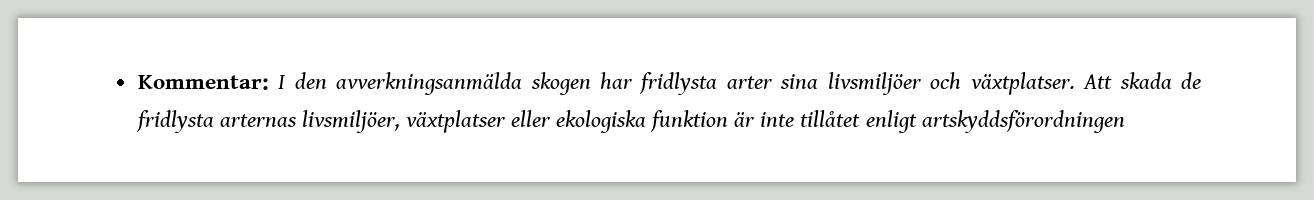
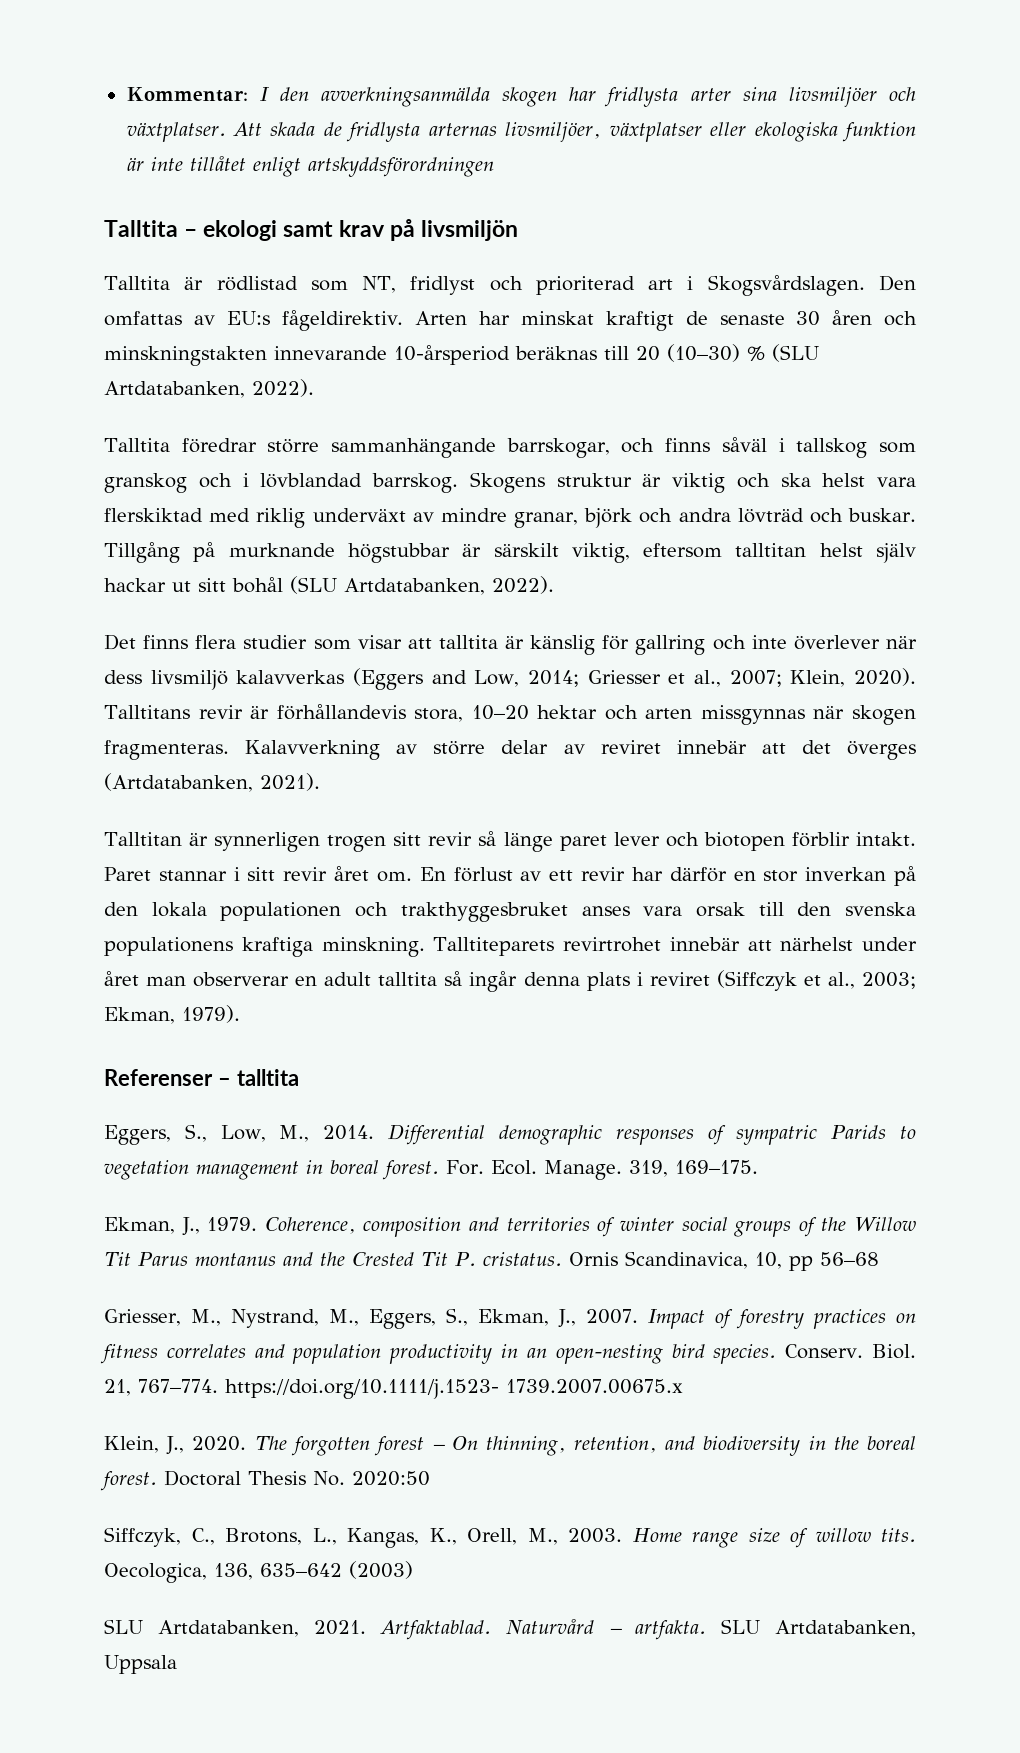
+ Talltita – ekologi samt krav på livsmiljön
+ Talltita är rödlistad som NT, fridlyst och prioriterad art i Skogsvårdslagen. Den omfattas av EU:s fågeldirektiv. Arten har minskat kraftigt de senaste 30 åren och minskningstakten innevarande 10-årsperiod beräknas till 20 (10–30) % (SLU Artdatabanken, 2022).
+ Talltita föredrar större sammanhängande barrskogar, och finns såväl i tallskog som granskog och i lövblandad barrskog. Skogens struktur är viktig och ska helst vara flerskiktad med riklig underväxt av mindre granar, björk och andra lövträd och buskar. Tillgång på murknande högstubbar är särskilt viktig, eftersom talltitan helst själv hackar ut sitt bohål (SLU Artdatabanken, 2022).
+ Det finns flera studier som visar att talltita är känslig för gallring och inte överlever när dess livsmiljö kalavverkas (Eggers and Low, 2014; Griesser et al., 2007; Klein, 2020). Talltitans revir är förhållandevis stora, 10–20 hektar och arten missgynnas när skogen fragmenteras. Kalavverkning av större delar av reviret innebär att det överges (Artdatabanken, 2021).
+ Talltitan är synnerligen trogen sitt revir så länge paret lever och biotopen förblir intakt. Paret stannar i sitt revir året om. En förlust av ett revir har därför en stor inverkan på den lokala populationen och trakthyggesbruket anses vara orsak till den svenska populationens kraftiga minskning. Talltiteparets revirtrohet innebär att närhelst under året man observerar en adult talltita så ingår denna plats i reviret (Siffczyk et al., 2003; Ekman, 1979).
+ Referenser – talltita
+ Eggers, S., Low, M., 2014. Differential demographic responses of sympatric Parids to vegetation management in boreal forest. For. Ecol. Manage. 319, 169–175.
+ Ekman, J., 1979. Coherence, composition and territories of winter social groups of the Willow Tit Parus montanus and the Crested Tit P. cristatus. Ornis Scandinavica, 10, pp 56–68
+ Griesser, M., Nystrand, M., Eggers, S., Ekman, J., 2007. Impact of forestry practices on fitness correlates and population productivity in an open-nesting bird species. Conserv. Biol. 21, 767–774. https://doi.org/10.1111/j.1523- 1739.2007.00675.x
+ Klein, J., 2020. The forgotten forest – On thinning, retention, and biodiversity in the boreal forest. Doctoral Thesis No. 2020:50
+ Siffczyk, C., Brotons, L., Kangas, K., Orell, M., 2003. Home range size of willow tits. Oecologica, 136, 635–642 (2003)
+ SLU Artdatabanken, 2021. Artfaktablad. Naturvård – artfakta. SLU Artdatabanken, Uppsala

